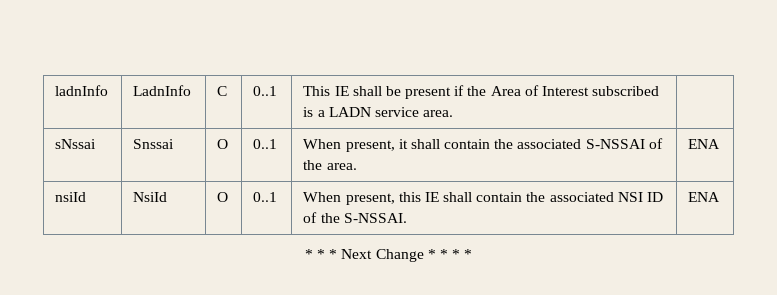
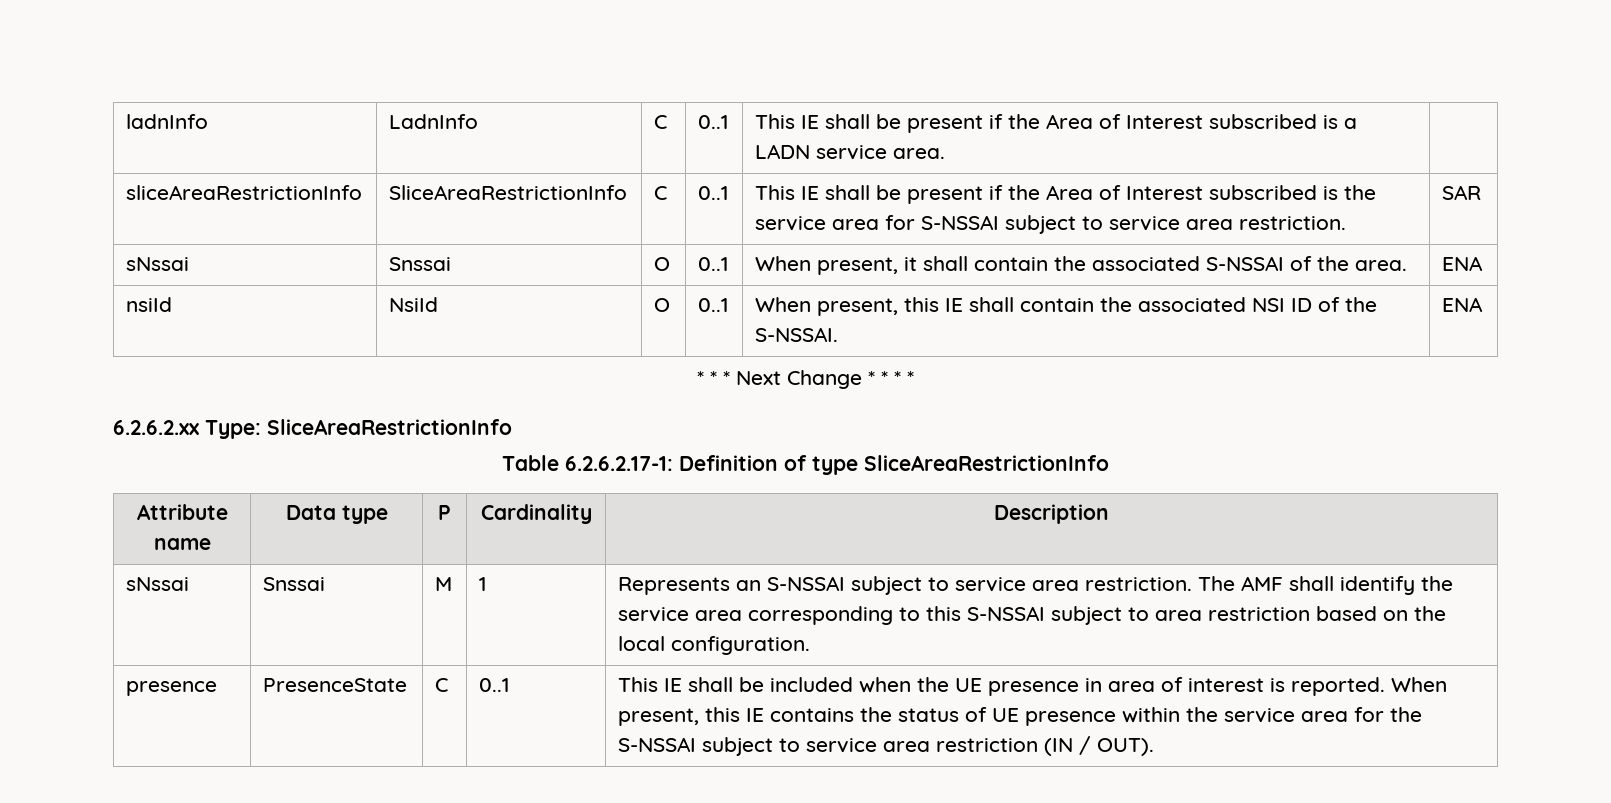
+ sliceAreaRestrictionInfo | SliceAreaRestrictionInfo | C | 0..1 | This IE shall be present if the Area of Interest subscribed is the service area for S-NSSAI subject to service area restriction. | SAR
+ 6.2.6.2.xx Type: SliceAreaRestrictionInfo
+ Table 6.2.6.2.17-1: Definition of type SliceAreaRestrictionInfo
+ Attribute name | Data type | P | Cardinality | Description
+ sNssai | Snssai | M | 1 | Represents an S-NSSAI subject to service area restriction. The AMF shall identify the service area corresponding to this S-NSSAI subject to area restriction based on the local configuration.
+ presence | PresenceState | C | 0..1 | This IE shall be included when the UE presence in area of interest is reported. When present, this IE contains the status of UE presence within the service area for the S-NSSAI subject to service area restriction (IN / OUT).

